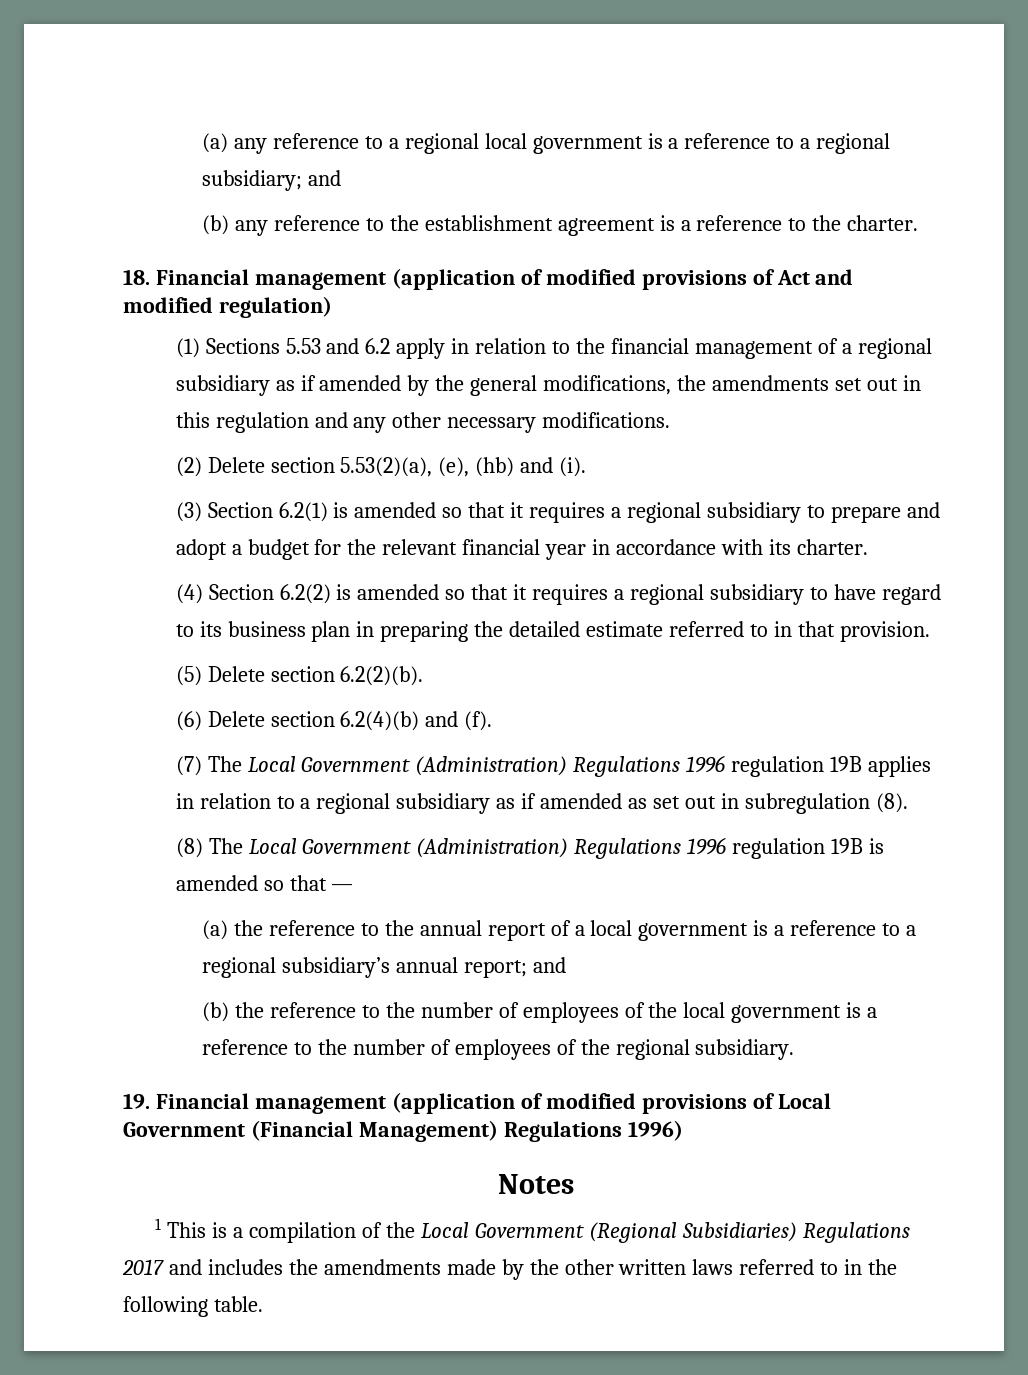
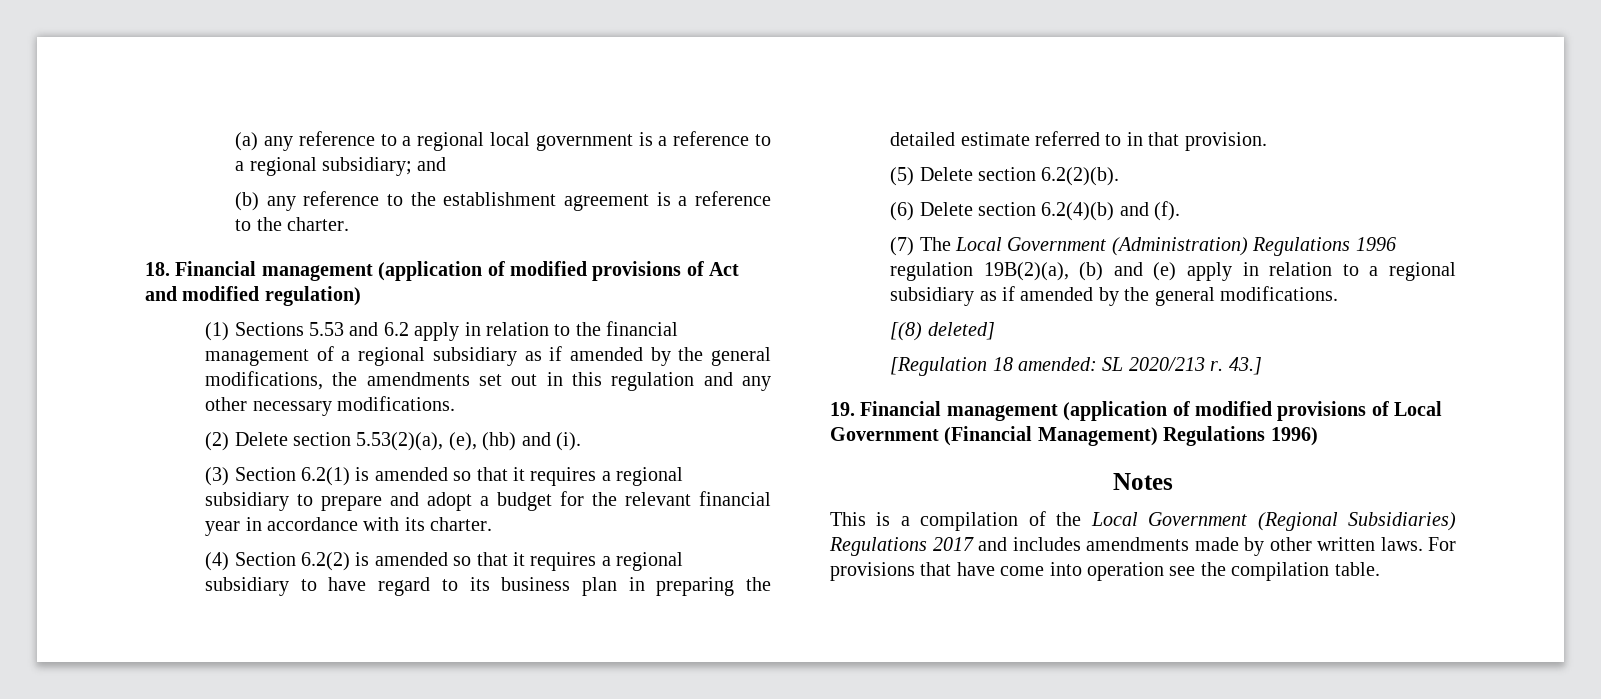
- (7) The Local Government (Administration) Regulations 1996 regulation 19B applies in relation to a regional subsidiary as if amended as set out in subregulation (8).
- (8) The Local Government (Administration) Regulations 1996 regulation 19B is amended so that —
- (a) the reference to the annual report of a local government is a reference to a regional subsidiary’s annual report; and
- (b) the reference to the number of employees of the local government is a reference to the number of employees of the regional subsidiary.
+ (7) The Local Government (Administration) Regulations 1996 regulation 19B(2)(a), (b) and (e) apply in relation to a regional subsidiary as if amended by the general modifications.
+ [(8) deleted]
+ [Regulation 18 amended: SL 2020/213 r. 43.]
- 1 This is a compilation of the Local Government (Regional Subsidiaries) Regulations 2017 and includes the amendments made by the other written laws referred to in the following table.
+ This is a compilation of the Local Government (Regional Subsidiaries) Regulations 2017 and includes amendments made by other written laws. For provisions that have come into operation see the compilation table.

